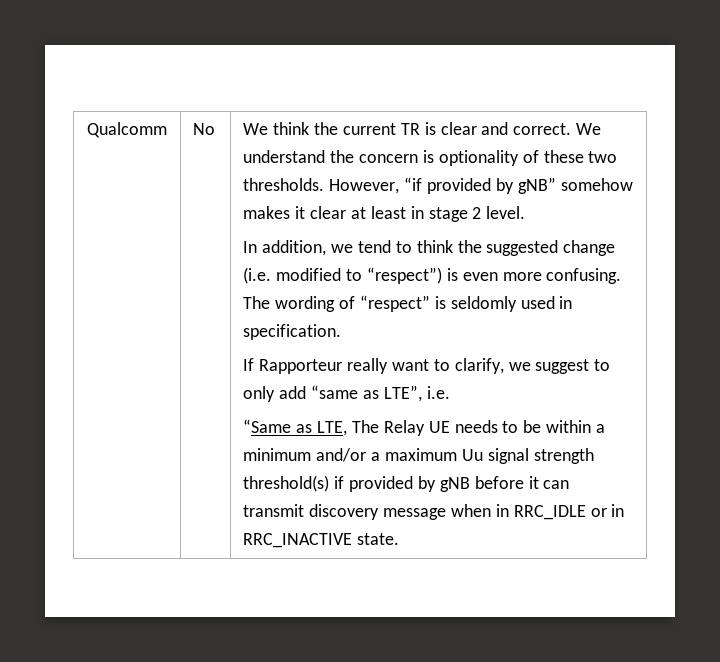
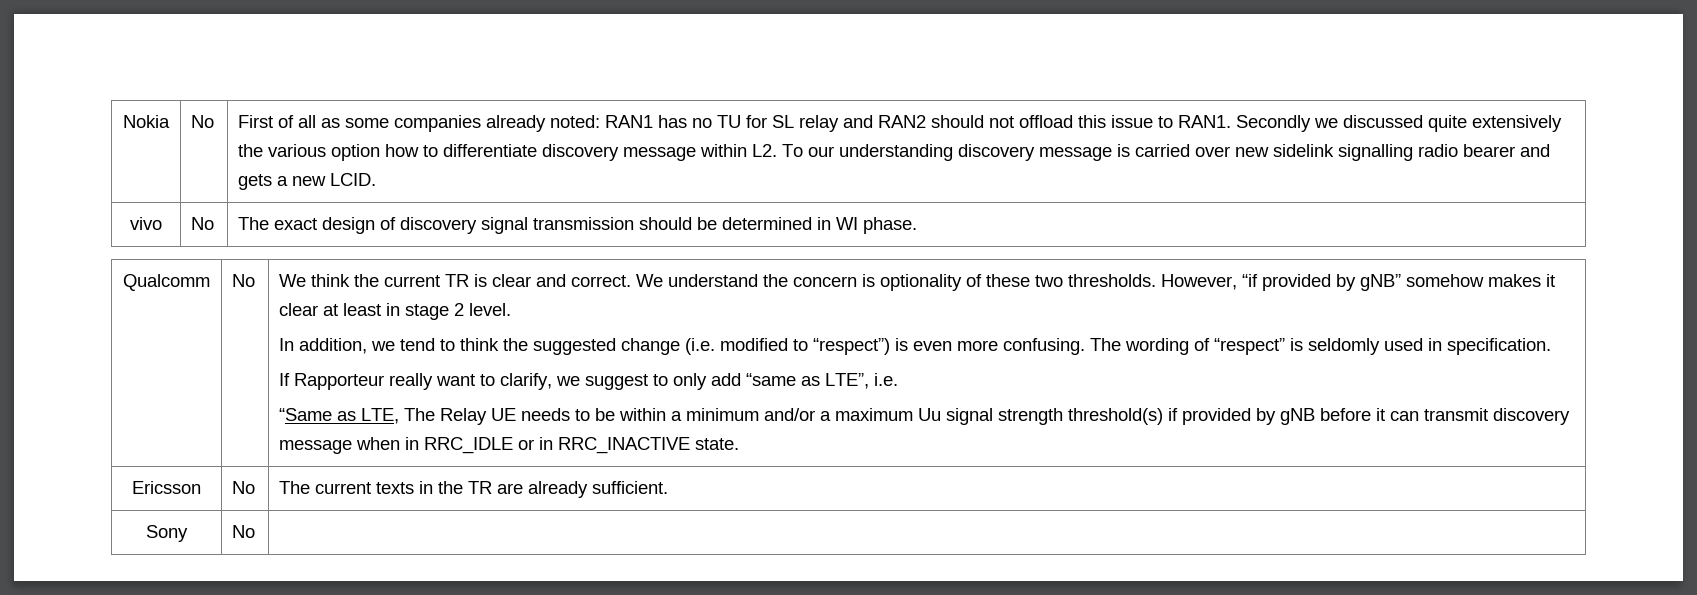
+ Nokia | No | First of all as some companies already noted: RAN1 has no TU for SL relay and RAN2 should not offload this issue to RAN1. Secondly we discussed quite extensively the various option how to differentiate discovery message within L2. To our understanding discovery message is carried over new sidelink signalling radio bearer and gets a new LCID.
+ vivo | No | The exact design of discovery signal transmission should be determined in WI phase.
+ Ericsson | No | The current texts in the TR are already sufficient.
+ Sony | No |

